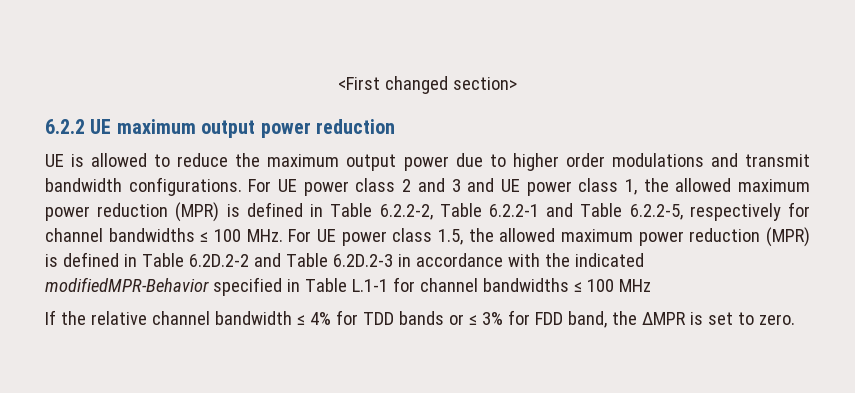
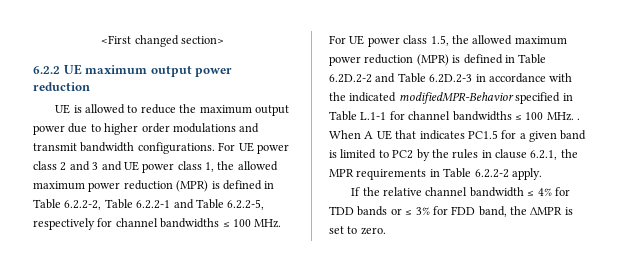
- For UE power class 2 and 3 and UE power class 1, the allowed maximum power reduction (MPR) is defined in Table 6.2.2-2, Table 6.2.2-1 and Table 6.2.2-5, respectively for channel bandwidths ≤ 100 MHz. For UE power class 1.5, the allowed maximum power reduction (MPR) is defined in Table 6.2D.2-2 and Table 6.2D.2-3 in accordance with the indicated modifiedMPR-Behavior specified in Table L.1-1 for channel bandwidths ≤ 100 MHz
+ For UE power class 2 and 3 and UE power class 1, the allowed maximum power reduction (MPR) is defined in Table 6.2.2-2, Table 6.2.2-1 and Table 6.2.2-5, respectively for channel bandwidths ≤ 100 MHz. For UE power class 1.5, the allowed maximum power reduction (MPR) is defined in Table 6.2D.2-2 and Table 6.2D.2-3 in accordance with the indicated modifiedMPR-Behavior specified in Table L.1-1 for channel bandwidths ≤ 100 MHz. . When A UE that indicates PC1.5 for a given band is limited to PC2 by the rules in clause 6.2.1, the MPR requirements in Table 6.2.2-2 apply.

